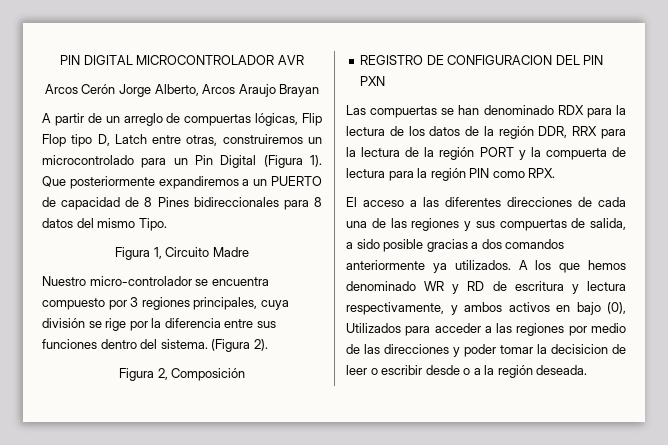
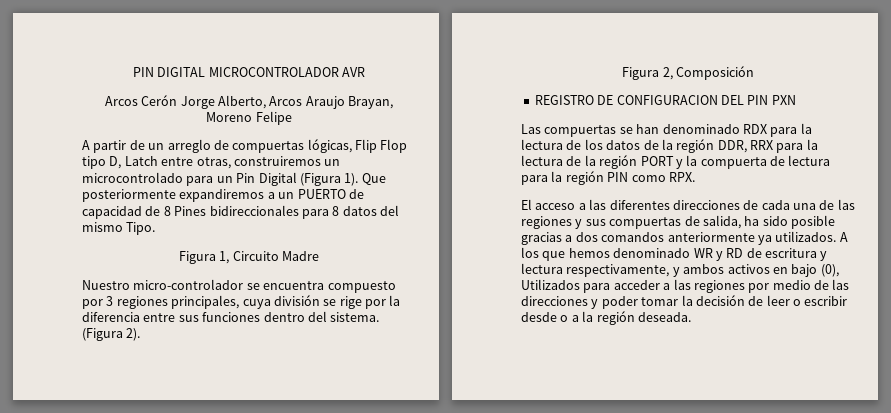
- Arcos Cerón Jorge Alberto, Arcos Araujo Brayan
+ Arcos Cerón Jorge Alberto, Arcos Araujo Brayan, Moreno Felipe
- El acceso a las diferentes direcciones de cada una de las regiones y sus compuertas de salida, a sido posible gracias a dos comandos anteriormente ya utilizados.
+ El acceso a las diferentes direcciones de cada una de las regiones y sus compuertas de salida, ha sido posible gracias a dos comandos anteriormente ya utilizados.
- A los que hemos denominado WR y RD de escritura y lectura respectivamente, y ambos activos en bajo (0), Utilizados para acceder a las regiones por medio de las direcciones y poder tomar la decisicion de leer o escribir desde o a la región deseada.
+ A los que hemos denominado WR y RD de escritura y lectura respectivamente, y ambos activos en bajo (0), Utilizados para acceder a las regiones por medio de las direcciones y poder tomar la decisión de leer o escribir desde o a la región deseada.

